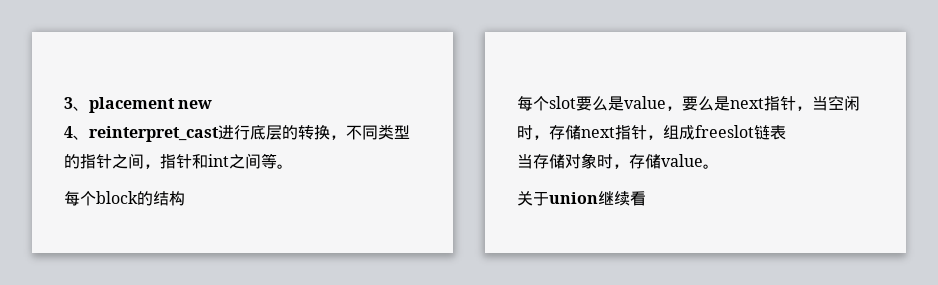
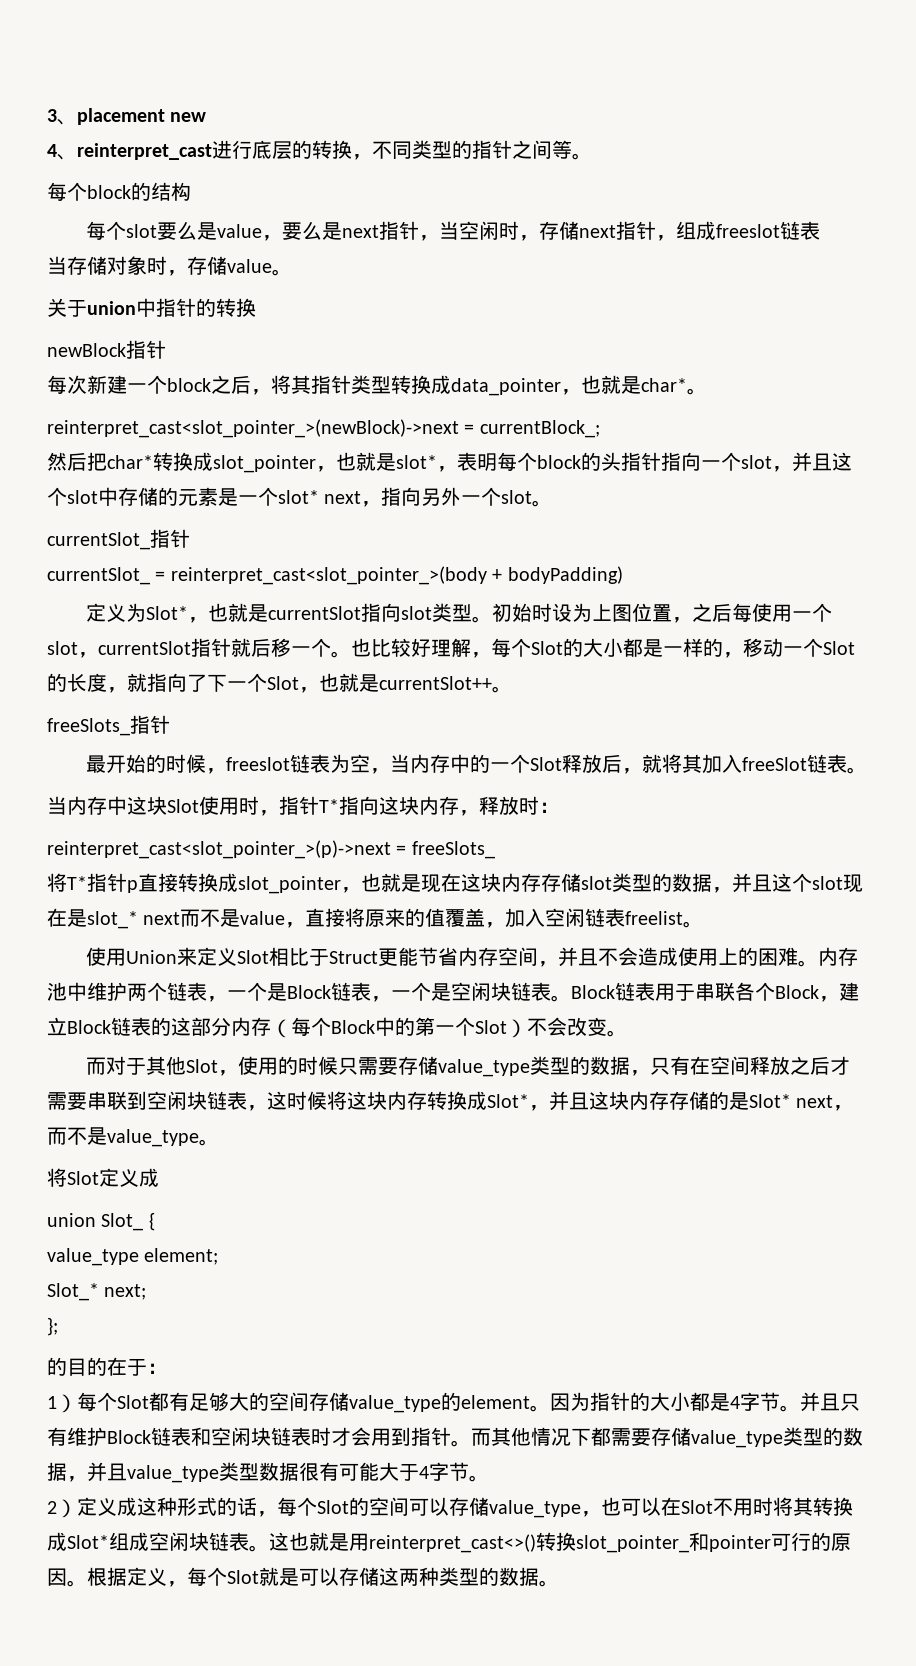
- 4、reinterpret_cast进行底层的转换，不同类型的指针之间，指针和int之间等。
+ 4、reinterpret_cast进行底层的转换，不同类型的指针之间等。
- 关于union继续看
+ 关于union中指针的转换
+ newBlock指针
+ 每次新建一个block之后，将其指针类型转换成data_pointer，也就是char*。
+ reinterpret_cast<slot_pointer_>(newBlock)->next = currentBlock_;
+ 然后把char*转换成slot_pointer，也就是slot*，表明每个block的头指针指向一个slot，并且这个slot中存储的元素是一个slot* next，指向另外一个slot。
+ currentSlot_指针
+ currentSlot_ = reinterpret_cast<slot_pointer_>(body + bodyPadding)
+ 定义为Slot*，也就是currentSlot指向slot类型。初始时设为上图位置，之后每使用一个slot，currentSlot指针就后移一个。也比较好理解，每个Slot的大小都是一样的，移动一个Slot的长度，就指向了下一个Slot，也就是currentSlot++。
+ freeSlots_指针
+ 最开始的时候，freeslot链表为空，当内存中的一个Slot释放后，就将其加入freeSlot链表。
+ 当内存中这块Slot使用时，指针T*指向这块内存，释放时：
+ reinterpret_cast<slot_pointer_>(p)->next = freeSlots_
+ 将T*指针p直接转换成slot_pointer，也就是现在这块内存存储slot类型的数据，并且这个slot现在是slot_* next而不是value，直接将原来的值覆盖，加入空闲链表freelist。
+ 使用Union来定义Slot相比于Struct更能节省内存空间，并且不会造成使用上的困难。内存池中维护两个链表，一个是Block链表，一个是空闲块链表。Block链表用于串联各个Block，建立Block链表的这部分内存（每个Block中的第一个Slot）不会改变。
+ 而对于其他Slot，使用的时候只需要存储value_type类型的数据，只有在空间释放之后才需要串联到空闲块链表，这时候将这块内存转换成Slot*，并且这块内存存储的是Slot* next，而不是value_type。
+ 将Slot定义成
+ union Slot_ {
+ value_type element;
+ Slot_* next;
+ };
+ 的目的在于：
+ 1）每个Slot都有足够大的空间存储value_type的element。因为指针的大小都是4字节。并且只有维护Block链表和空闲块链表时才会用到指针。而其他情况下都需要存储value_type类型的数据，并且value_type类型数据很有可能大于4字节。
+ 2）定义成这种形式的话，每个Slot的空间可以存储value_type，也可以在Slot不用时将其转换成Slot*组成空闲块链表。这也就是用reinterpret_cast<>()转换slot_pointer_和pointer可行的原因。根据定义，每个Slot就是可以存储这两种类型的数据。

